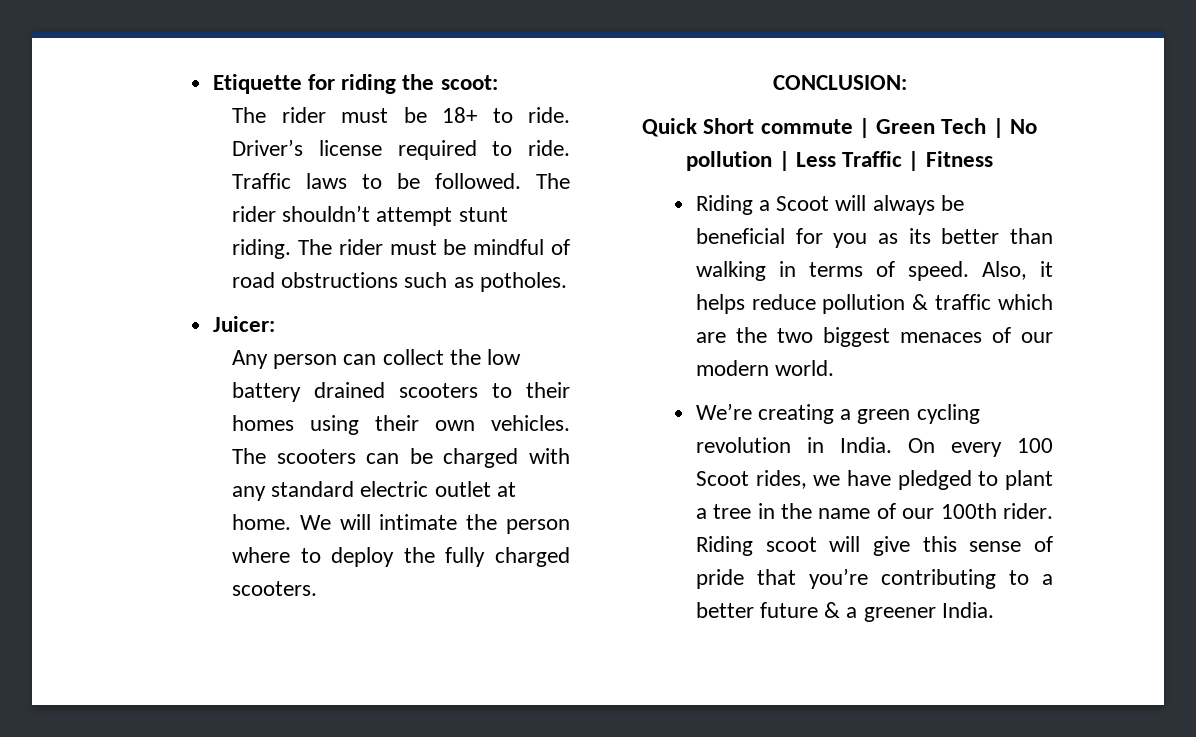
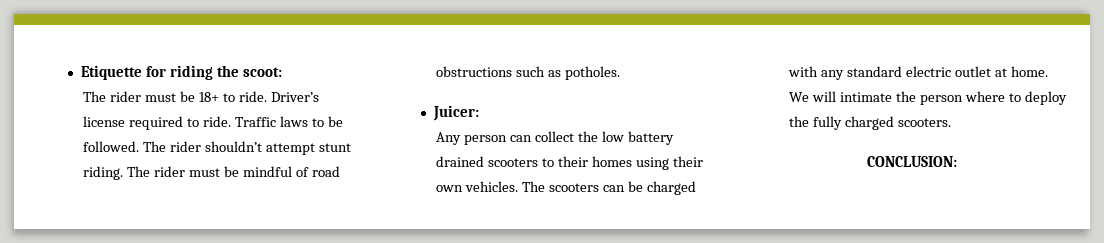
- Quick Short commute | Green Tech | No pollution | Less Traffic | Fitness
- Riding a Scoot will always be beneficial for you as its better than walking in terms of speed. Also, it helps reduce pollution & traffic which are the two biggest menaces of our modern world.
- We’re creating a green cycling revolution in India. On every 100 Scoot rides, we have pledged to plant a tree in the name of our 100th rider. Riding scoot will give this sense of pride that you’re contributing to a better future & a greener India.

